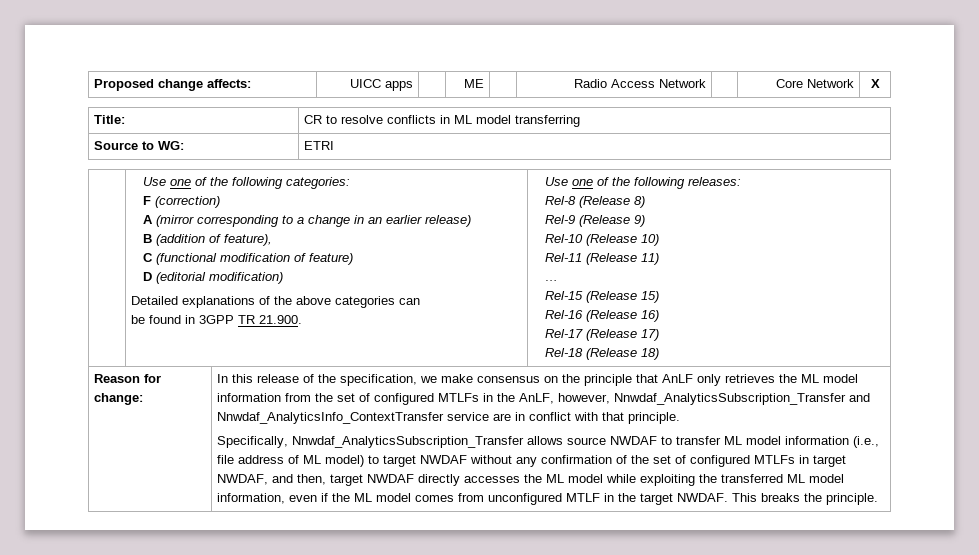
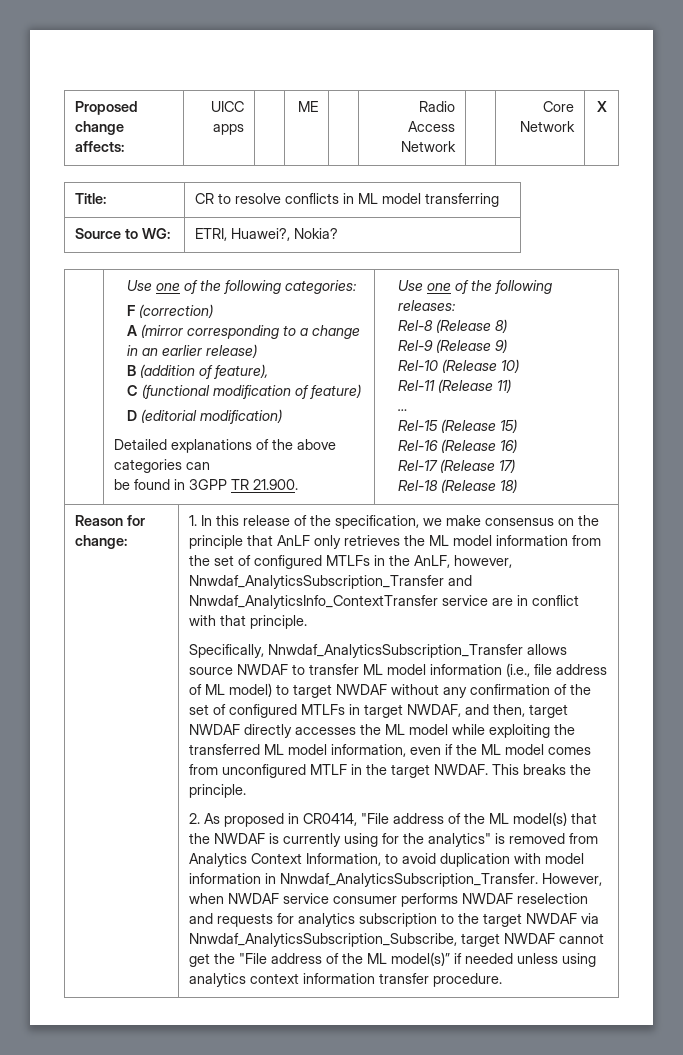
- Source to WG: | ETRI
+ Source to WG: | ETRI, Huawei?, Nokia?
- In this release of the specification, we make consensus on the principle that AnLF only retrieves the ML model information from the set of configured MTLFs in the AnLF, however, Nnwdaf_AnalyticsSubscription_Transfer and Nnwdaf_AnalyticsInfo_ContextTransfer service are in conflict with that principle.
+ 1. In this release of the specification, we make consensus on the principle that AnLF only retrieves the ML model information from the set of configured MTLFs in the AnLF, however, Nnwdaf_AnalyticsSubscription_Transfer and Nnwdaf_AnalyticsInfo_ContextTransfer service are in conflict with that principle.
+ 2. As proposed in CR0414, "File address of the ML model(s) that the NWDAF is currently using for the analytics" is removed from Analytics Context Information, to avoid duplication with model information in Nnwdaf_AnalyticsSubscription_Transfer. However, when NWDAF service consumer performs NWDAF reselection and requests for analytics subscription to the target NWDAF via Nnwdaf_AnalyticsSubscription_Subscribe, target NWDAF cannot get the "File address of the ML model(s)” if needed unless using analytics context information transfer procedure.

